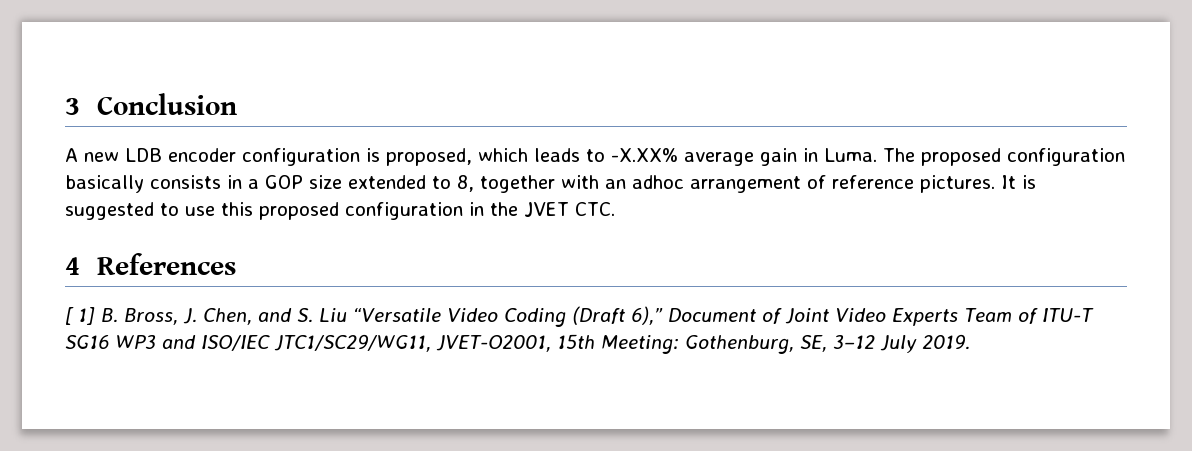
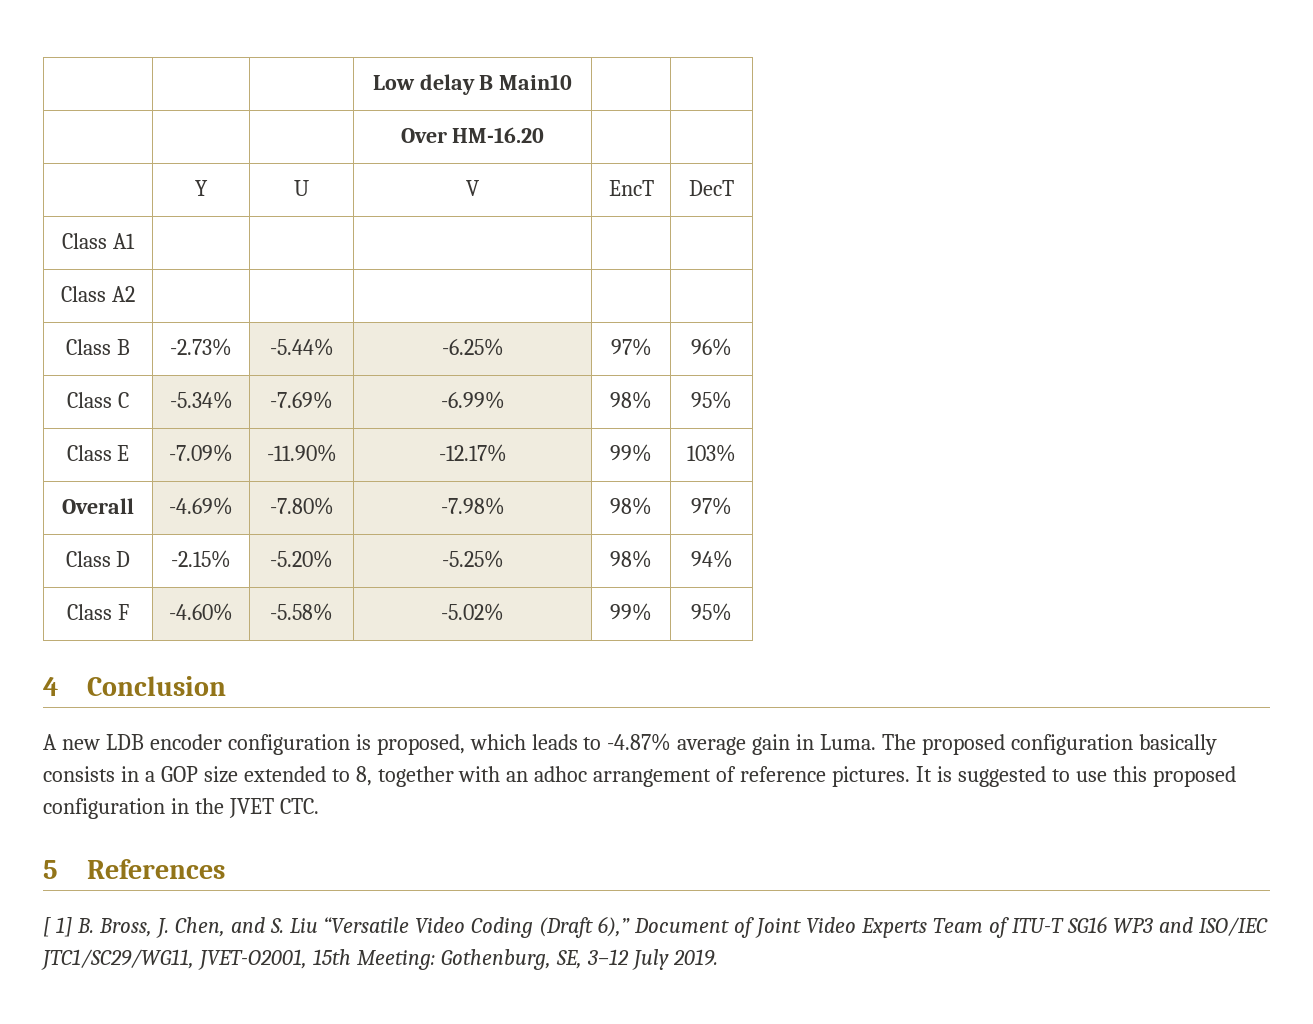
- 3 Conclusion
+ | | | Low delay B Main10 | |
+ | | | Over HM-16.20 | |
+ | Y | U | V | EncT | DecT
+ Class A1 | | | | |
+ Class A2 | | | | |
+ Class B | -2.73% | -5.44% | -6.25% | 97% | 96%
+ Class C | -5.34% | -7.69% | -6.99% | 98% | 95%
+ Class E | -7.09% | -11.90% | -12.17% | 99% | 103%
+ Overall | -4.69% | -7.80% | -7.98% | 98% | 97%
+ Class D | -2.15% | -5.20% | -5.25% | 98% | 94%
+ Class F | -4.60% | -5.58% | -5.02% | 99% | 95%
+ 4 Conclusion
- A new LDB encoder configuration is proposed, which leads to -X.XX% average gain in Luma.
+ A new LDB encoder configuration is proposed, which leads to -4.87% average gain in Luma.
- 4 References
+ 5 References

